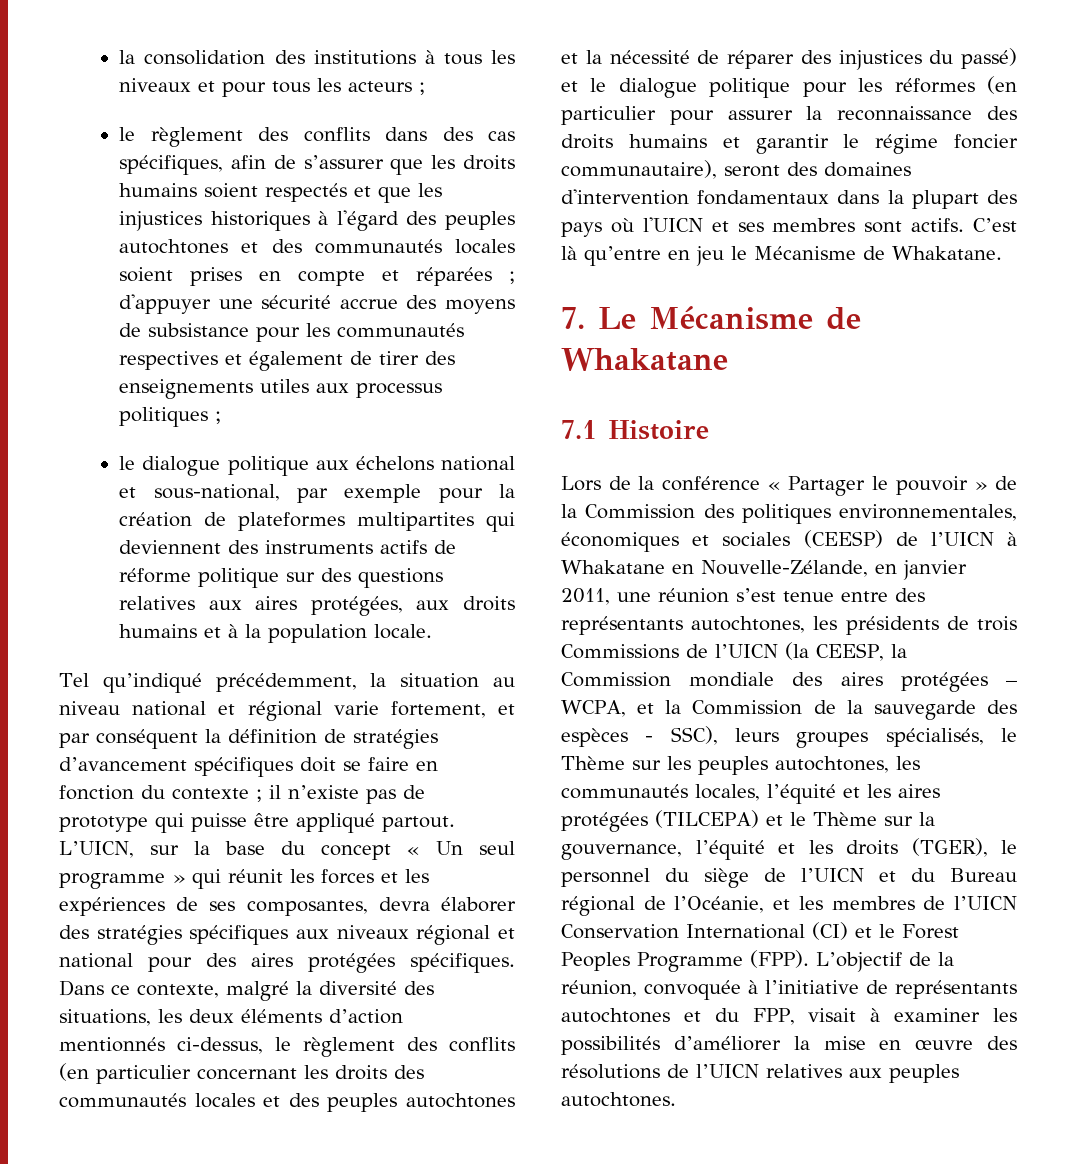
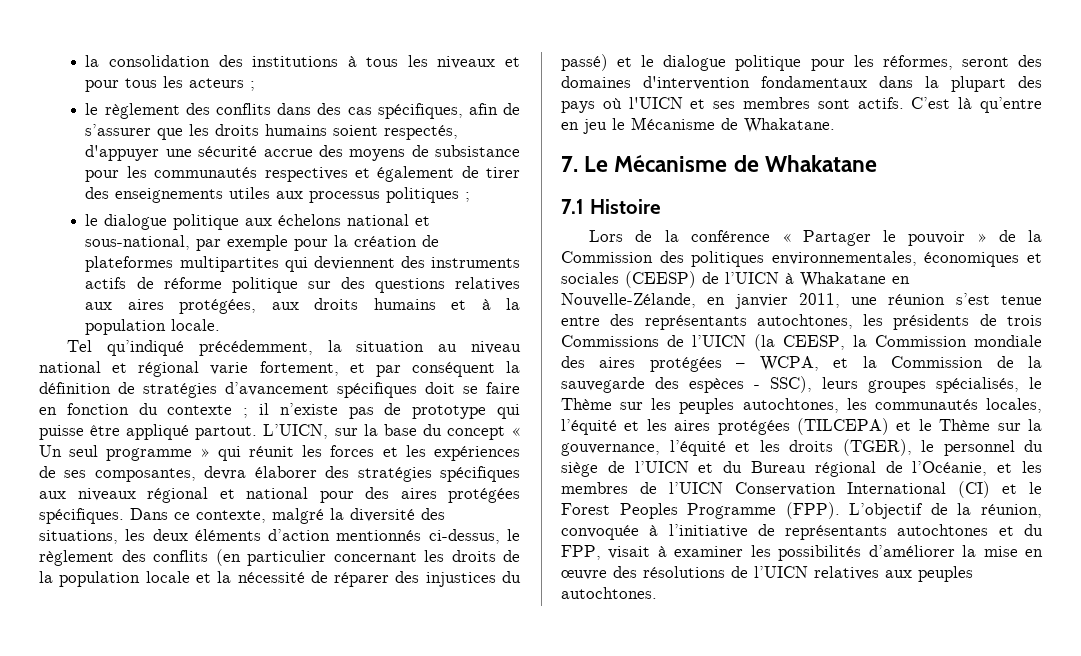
- le règlement des conflits dans des cas spécifiques, afin de s’assurer que les droits humains soient respectés et que les injustices historiques à l'égard des peuples autochtones et des communautés locales soient prises en compte et réparées ; d'appuyer une sécurité accrue des moyens de subsistance pour les communautés respectives et également de tirer des enseignements utiles aux processus politiques ;
+ le règlement des conflits dans des cas spécifiques, afin de s’assurer que les droits humains soient respectés, d'appuyer une sécurité accrue des moyens de subsistance pour les communautés respectives et également de tirer des enseignements utiles aux processus politiques ;
- Dans ce contexte, malgré la diversité des situations, les deux éléments d’action mentionnés ci-dessus, le règlement des conflits (en particulier concernant les droits des communautés locales et des peuples autochtones et la nécessité de réparer des injustices du passé) et le dialogue politique pour les réformes (en particulier pour assurer la reconnaissance des droits humains et garantir le régime foncier communautaire), seront des domaines d'intervention fondamentaux dans la plupart des pays où l'UICN et ses membres sont actifs.
+ Dans ce contexte, malgré la diversité des situations, les deux éléments d’action mentionnés ci-dessus, le règlement des conflits (en particulier concernant les droits de la population locale et la nécessité de réparer des injustices du passé) et le dialogue politique pour les réformes, seront des domaines d'intervention fondamentaux dans la plupart des pays où l'UICN et ses membres sont actifs.

